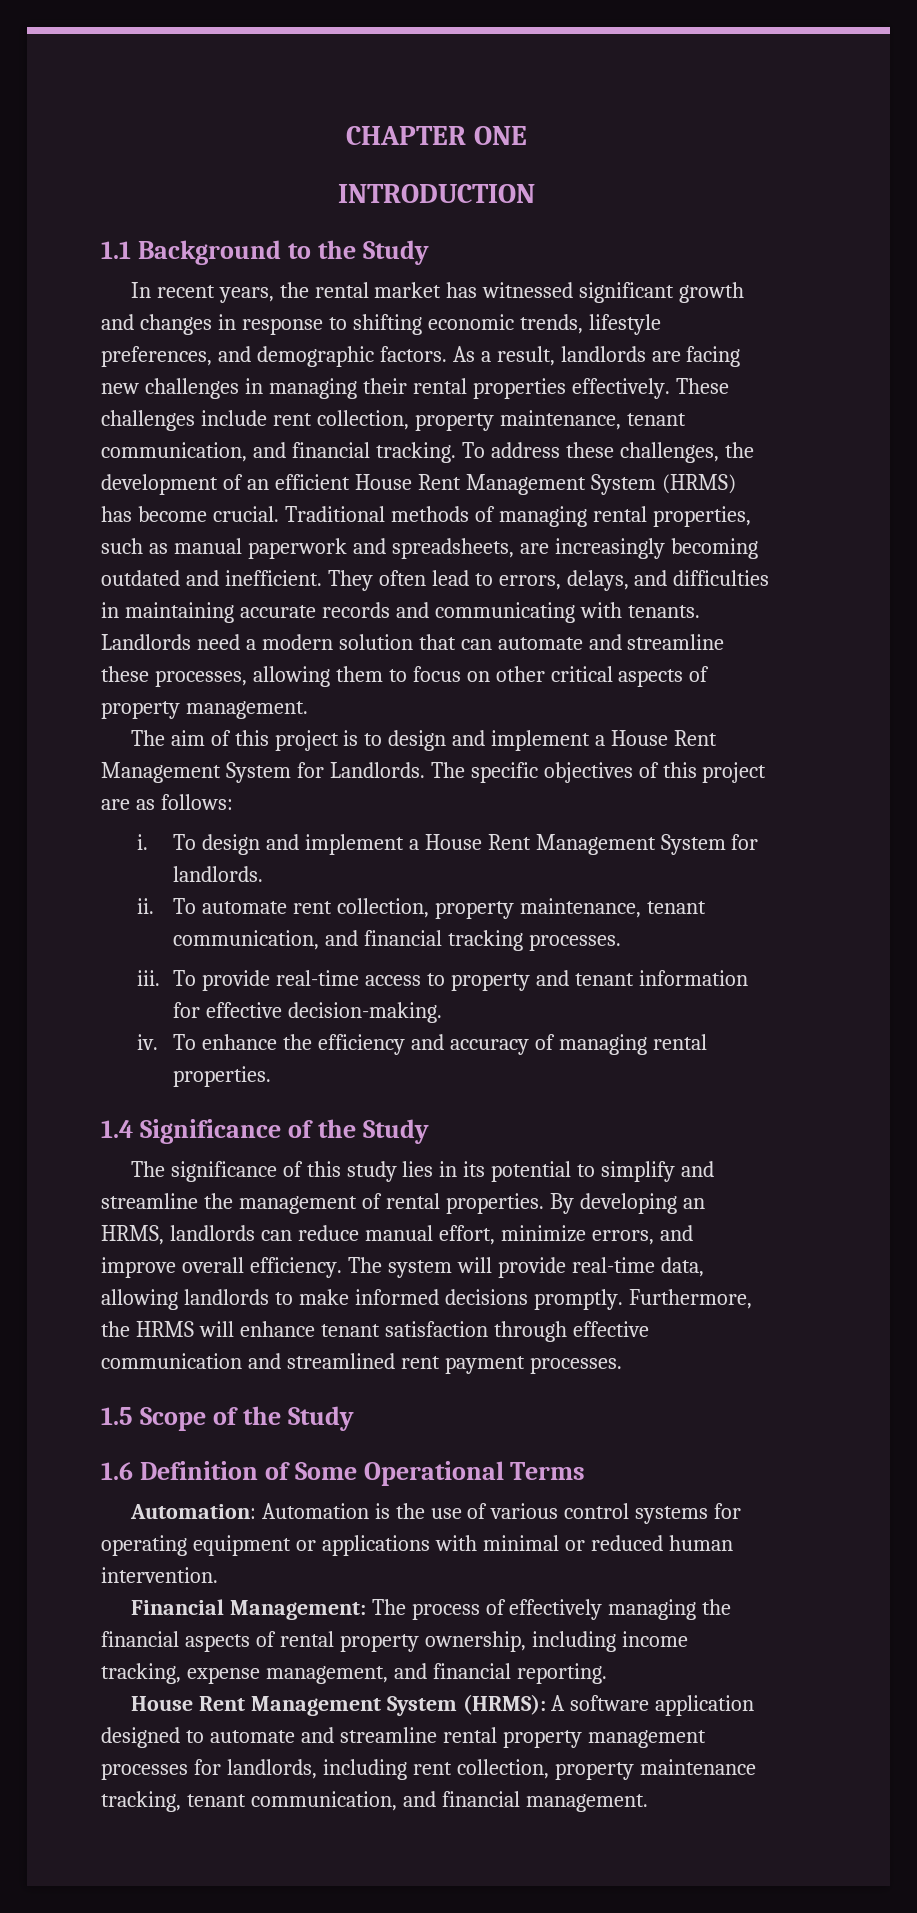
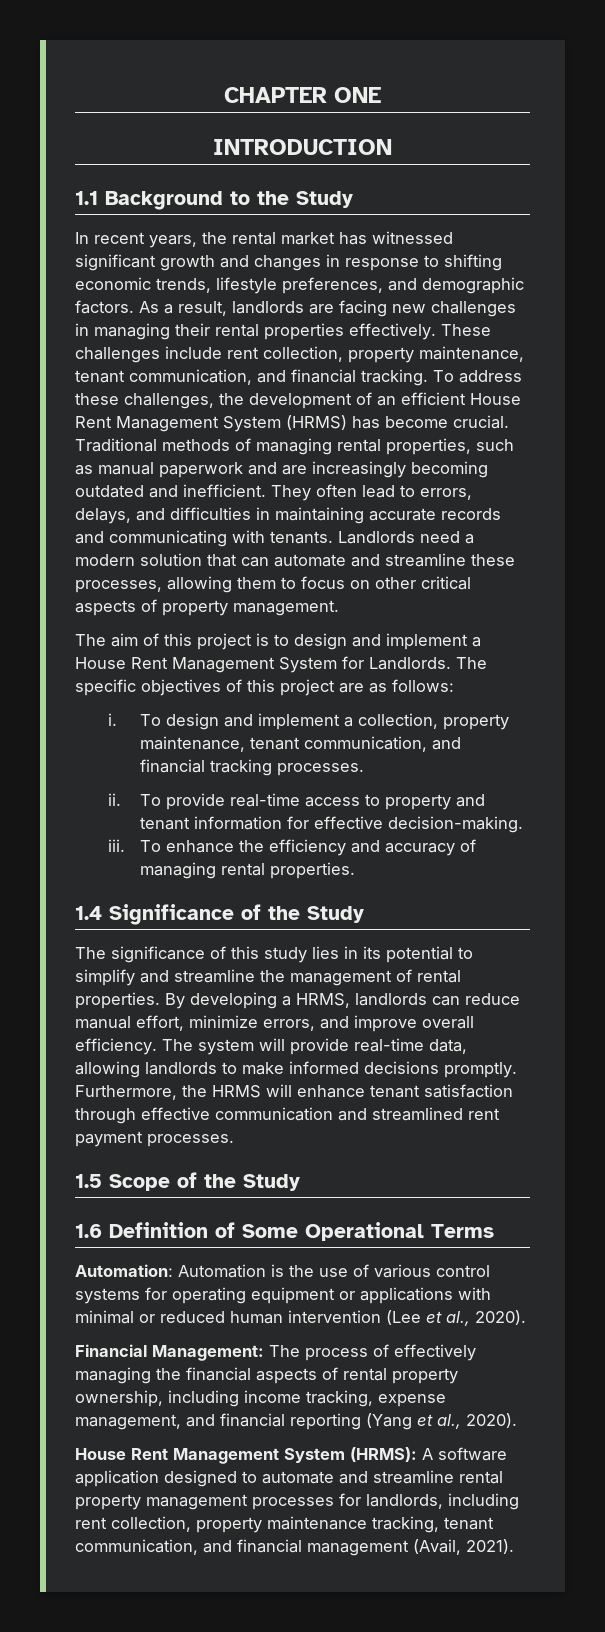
- Traditional methods of managing rental properties, such as manual paperwork and spreadsheets, are increasingly becoming outdated and inefficient.
+ Traditional methods of managing rental properties, such as manual paperwork and are increasingly becoming outdated and inefficient.
- To design and implement a House Rent Management System for landlords.
- ii. To automate rent collection, property maintenance, tenant communication, and financial tracking processes.
+ To design and implement a collection, property maintenance, tenant communication, and financial tracking processes.
- iii.
+ ii.
- iv.
+ iii.
- By developing an HRMS, landlords can reduce manual effort, minimize errors, and improve overall efficiency.
+ By developing a HRMS, landlords can reduce manual effort, minimize errors, and improve overall efficiency.
- Automation: Automation is the use of various control systems for operating equipment or applications with minimal or reduced human intervention.
+ Automation: Automation is the use of various control systems for operating equipment or applications with minimal or reduced human intervention (Lee et al., 2020).
- Financial Management: The process of effectively managing the financial aspects of rental property ownership, including income tracking, expense management, and financial reporting.
+ Financial Management: The process of effectively managing the financial aspects of rental property ownership, including income tracking, expense management, and financial reporting (Yang et al., 2020).
- House Rent Management System (HRMS): A software application designed to automate and streamline rental property management processes for landlords, including rent collection, property maintenance tracking, tenant communication, and financial management.
+ House Rent Management System (HRMS): A software application designed to automate and streamline rental property management processes for landlords, including rent collection, property maintenance tracking, tenant communication, and financial management (Avail, 2021).

